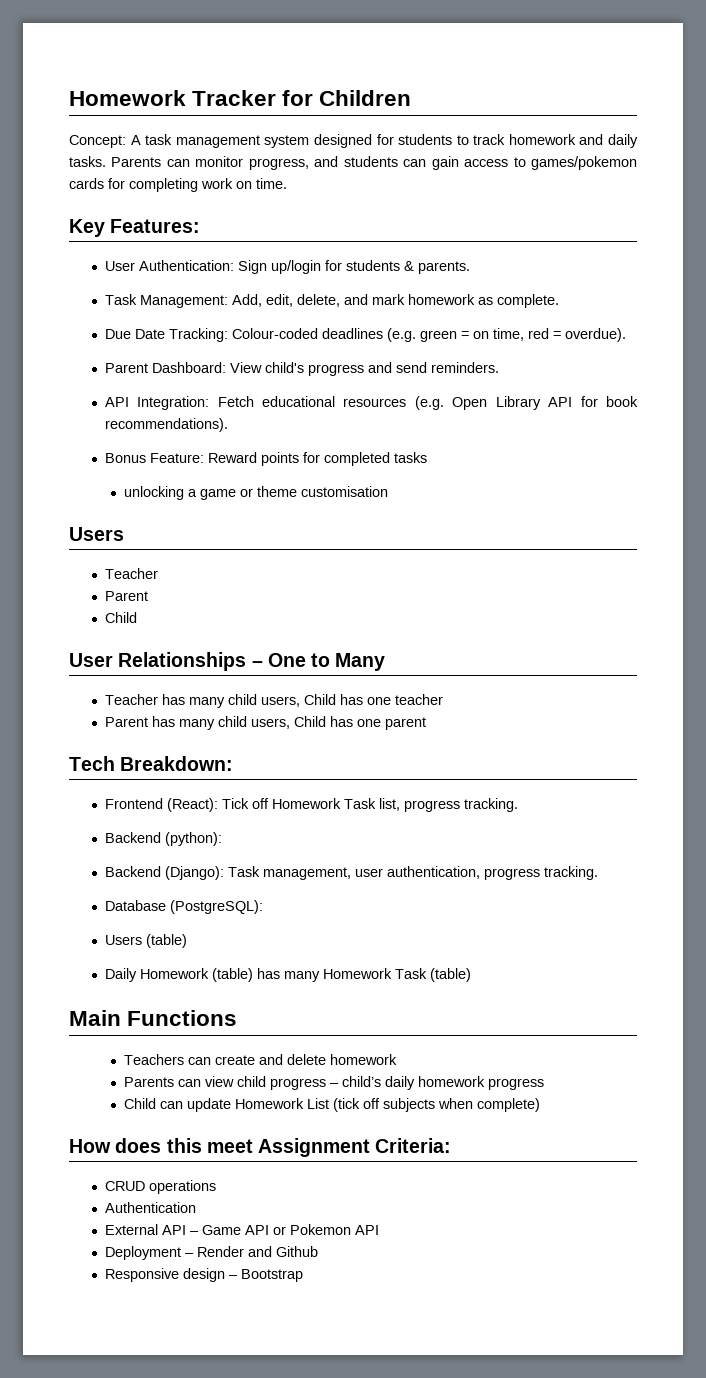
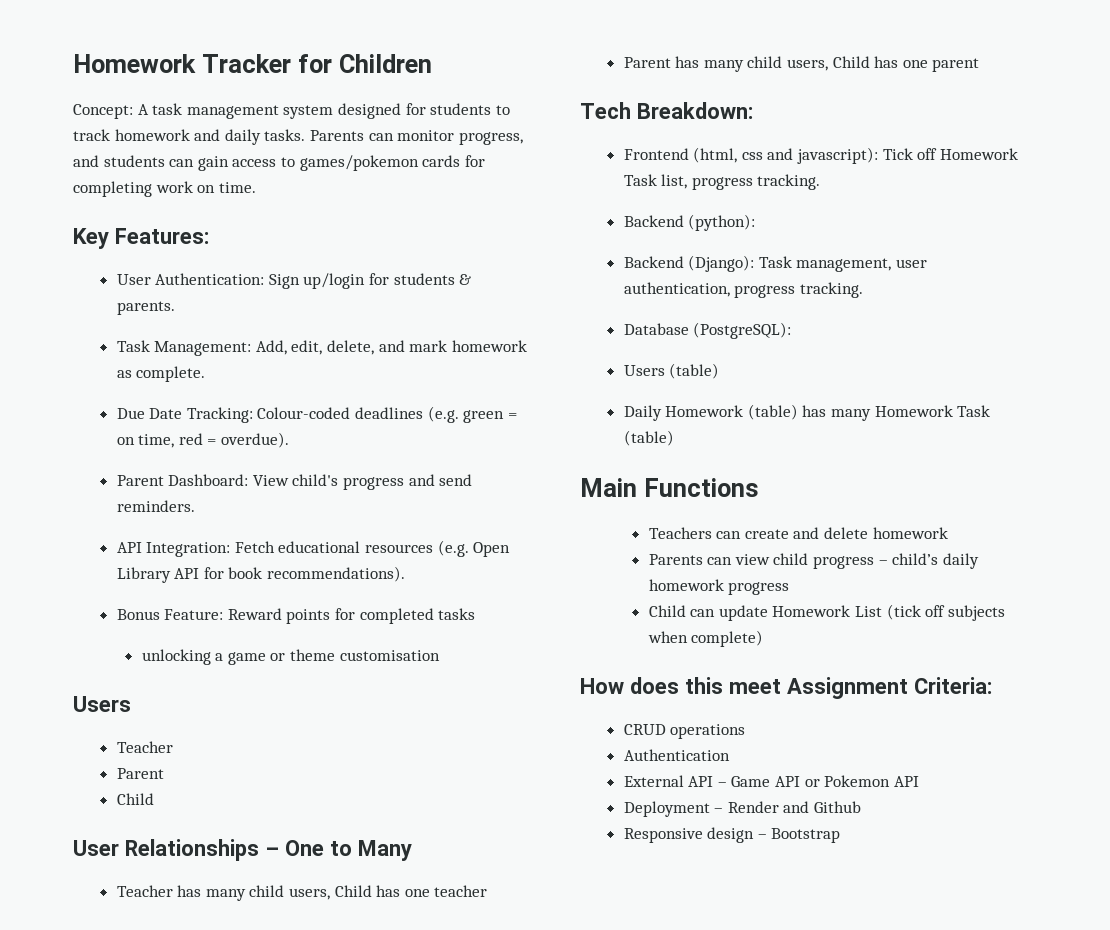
- Frontend (React): Tick off Homework Task list, progress tracking.
+ Frontend (html, css and javascript): Tick off Homework Task list, progress tracking.

